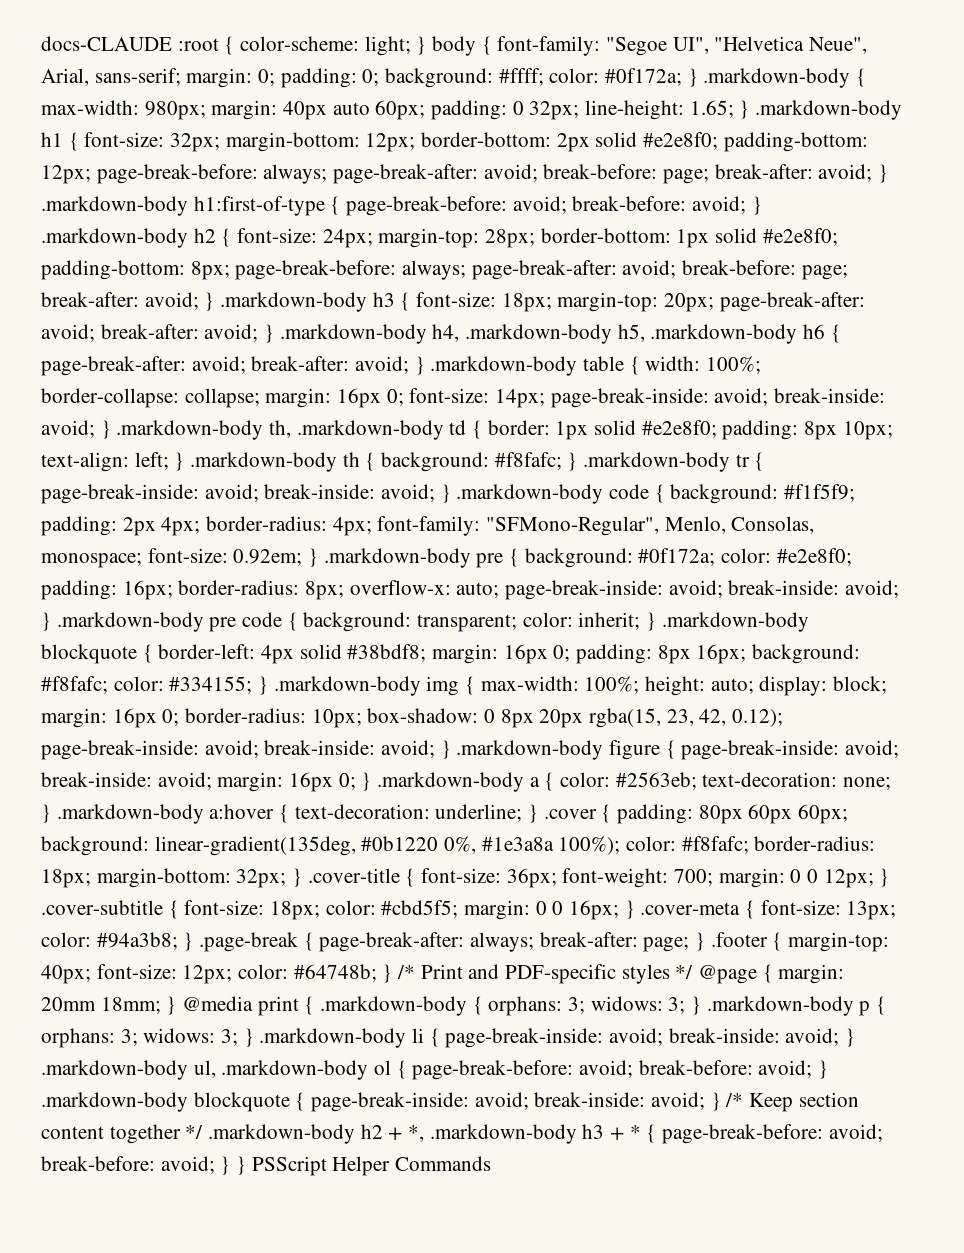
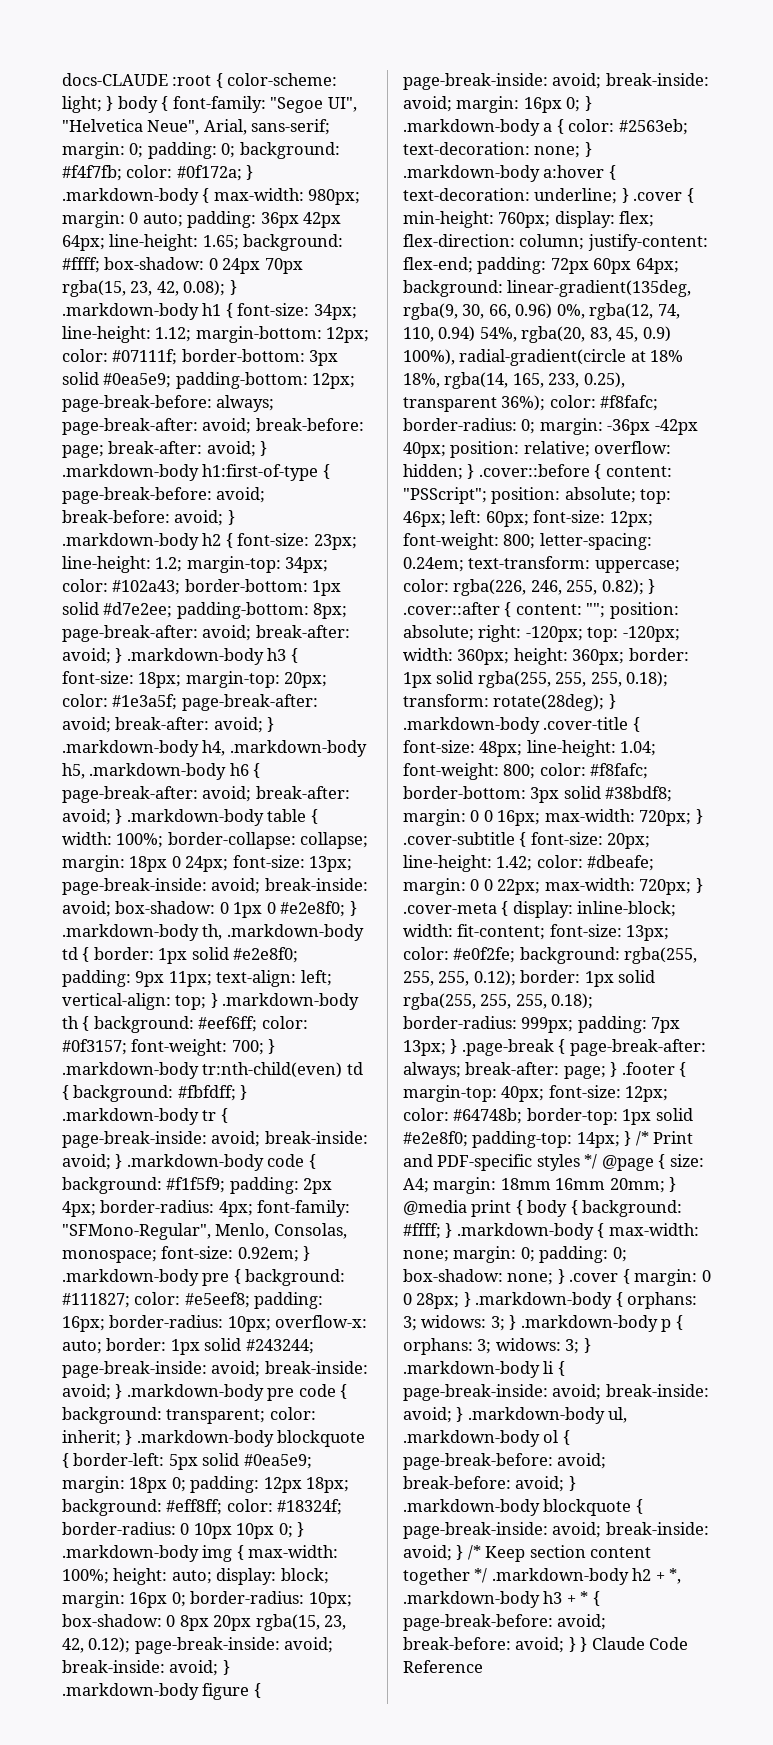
- #ffff;
+ #f4f7fb;
- 40px auto 60px; padding: 0 32px; line-height: 1.65;
+ 0 auto; padding: 36px 42px 64px; line-height: 1.65; background: #ffff; box-shadow: 0 24px 70px rgba(15, 23, 42, 0.08);
- 32px; margin-bottom: 12px; border-bottom: 2px solid #e2e8f0;
+ 34px; line-height: 1.12; margin-bottom: 12px; color: #07111f; border-bottom: 3px solid #0ea5e9;
- 24px; margin-top: 28px;
+ 23px; line-height: 1.2; margin-top: 34px; color: #102a43;
- border-bottom: 1px solid #e2e8f0;
+ border-bottom: 1px solid #d7e2ee;
- 8px; page-break-before: always; page-break-after: avoid; break-before: page;
+ 8px; page-break-after: avoid;
+ color: #1e3a5f;
- 16px 0; font-size: 14px; page-break-inside: avoid; break-inside: avoid;
+ 18px 0 24px; font-size: 13px; page-break-inside: avoid; break-inside: avoid; box-shadow: 0 1px 0 #e2e8f0;
- 8px 10px; text-align: left;
+ 9px 11px; text-align: left; vertical-align: top;
- } .markdown-body th { background: #f8fafc;
+ } .markdown-body th { background: #eef6ff; color: #0f3157; font-weight: 700; } .markdown-body tr:nth-child(even) td { background: #fbfdff;
- #0f172a; color: #e2e8f0;
+ #111827; color: #e5eef8;
- 16px; border-radius: 8px;
+ 16px; border-radius: 10px;
+ border: 1px solid #243244;
- 4px solid #38bdf8; margin: 16px 0; padding: 8px 16px; background: #f8fafc; color: #334155;
+ 5px solid #0ea5e9; margin: 18px 0; padding: 12px 18px; background: #eff8ff; color: #18324f; border-radius: 0 10px 10px 0;
- } .cover { padding: 80px 60px 60px; background: linear-gradient(135deg, #0b1220 0%, #1e3a8a 100%); color: #f8fafc; border-radius: 18px; margin-bottom: 32px; } .cover-title { font-size: 36px; font-weight: 700; margin: 0 0 12px; } .cover-subtitle { font-size: 18px; color: #cbd5f5; margin: 0 0 16px; } .cover-meta { font-size: 13px; color: #94a3b8;
+ } .cover { min-height: 760px; display: flex; flex-direction: column; justify-content: flex-end; padding: 72px 60px 64px; background: linear-gradient(135deg, rgba(9, 30, 66, 0.96) 0%, rgba(12, 74, 110, 0.94) 54%, rgba(20, 83, 45, 0.9) 100%), radial-gradient(circle at 18% 18%, rgba(14, 165, 233, 0.25), transparent 36%); color: #f8fafc; border-radius: 0; margin: -36px -42px 40px; position: relative; overflow: hidden; } .cover::before { content: "PSScript"; position: absolute; top: 46px; left: 60px; font-size: 12px; font-weight: 800; letter-spacing: 0.24em; text-transform: uppercase; color: rgba(226, 246, 255, 0.82); } .cover::after { content: ""; position: absolute; right: -120px; top: -120px; width: 360px; height: 360px; border: 1px solid rgba(255, 255, 255, 0.18); transform: rotate(28deg); } .markdown-body .cover-title { font-size: 48px; line-height: 1.04; font-weight: 800; color: #f8fafc; border-bottom: 3px solid #38bdf8; margin: 0 0 16px; max-width: 720px; } .cover-subtitle { font-size: 20px; line-height: 1.42; color: #dbeafe; margin: 0 0 22px; max-width: 720px; } .cover-meta { display: inline-block; width: fit-content; font-size: 13px; color: #e0f2fe; background: rgba(255, 255, 255, 0.12); border: 1px solid rgba(255, 255, 255, 0.18); border-radius: 999px; padding: 7px 13px;
+ border-top: 1px solid #e2e8f0; padding-top: 14px;
- } /* Print and PDF-specific styles */ @page { margin: 20mm 18mm; } @media print { .markdown-body { orphans:
+ } /* Print and PDF-specific styles */ @page { size: A4; margin: 18mm 16mm 20mm; } @media print { body { background: #ffff; } .markdown-body { max-width: none; margin: 0; padding: 0; box-shadow: none; } .cover { margin: 0 0 28px; } .markdown-body { orphans:
- } } PSScript Helper Commands
+ } } Claude Code Reference

